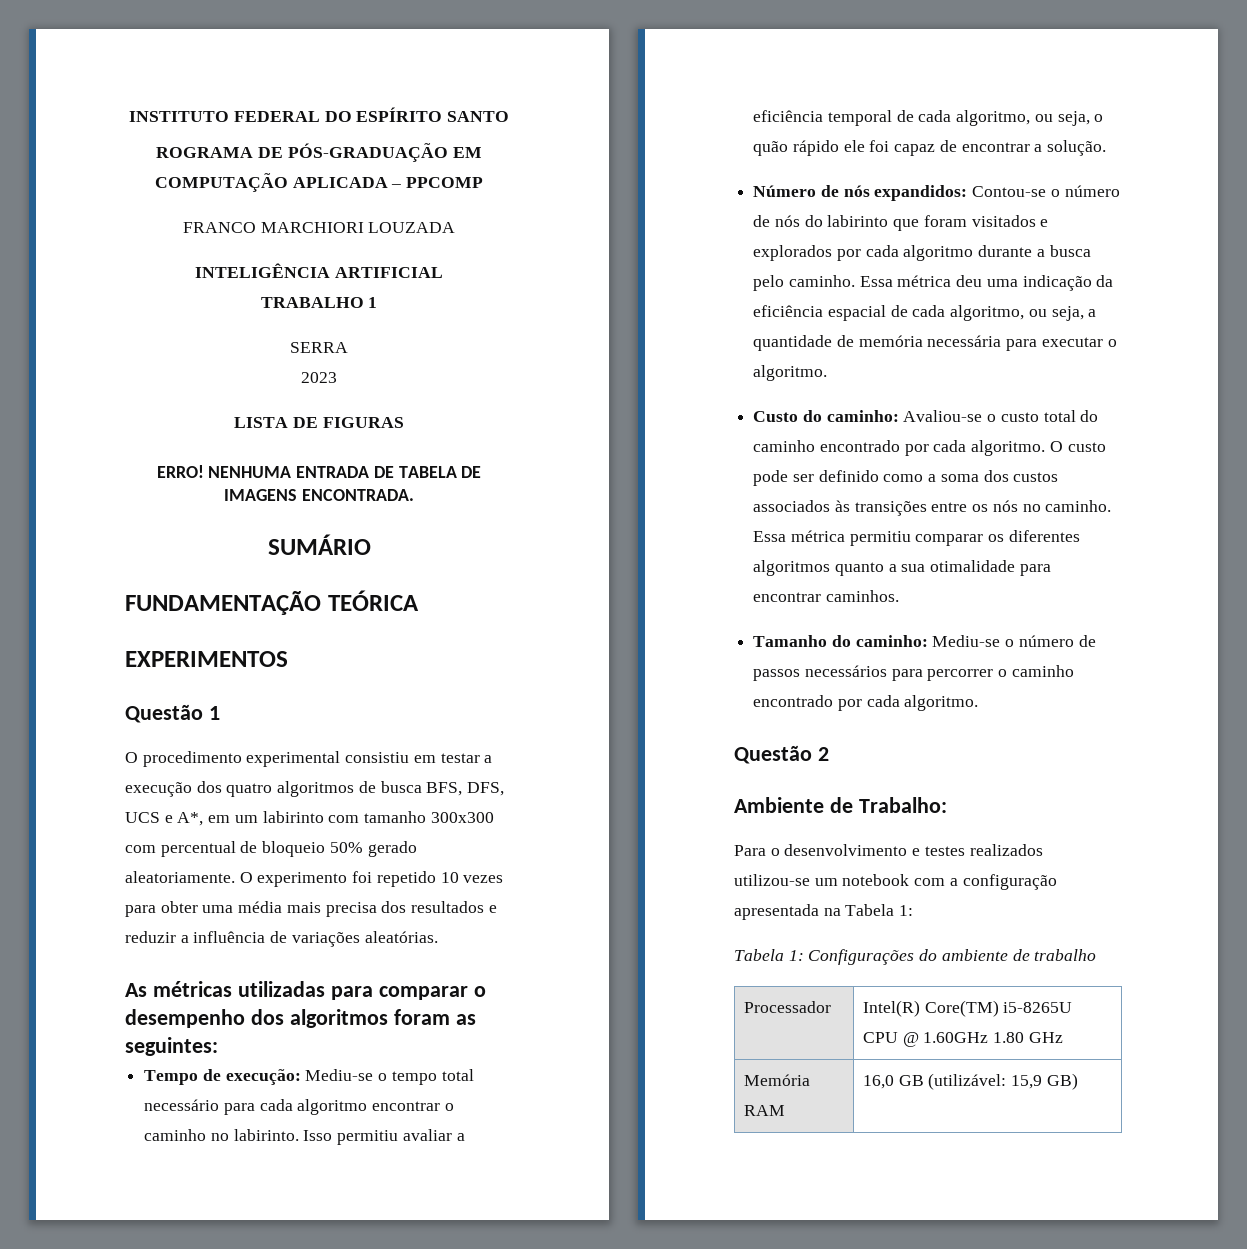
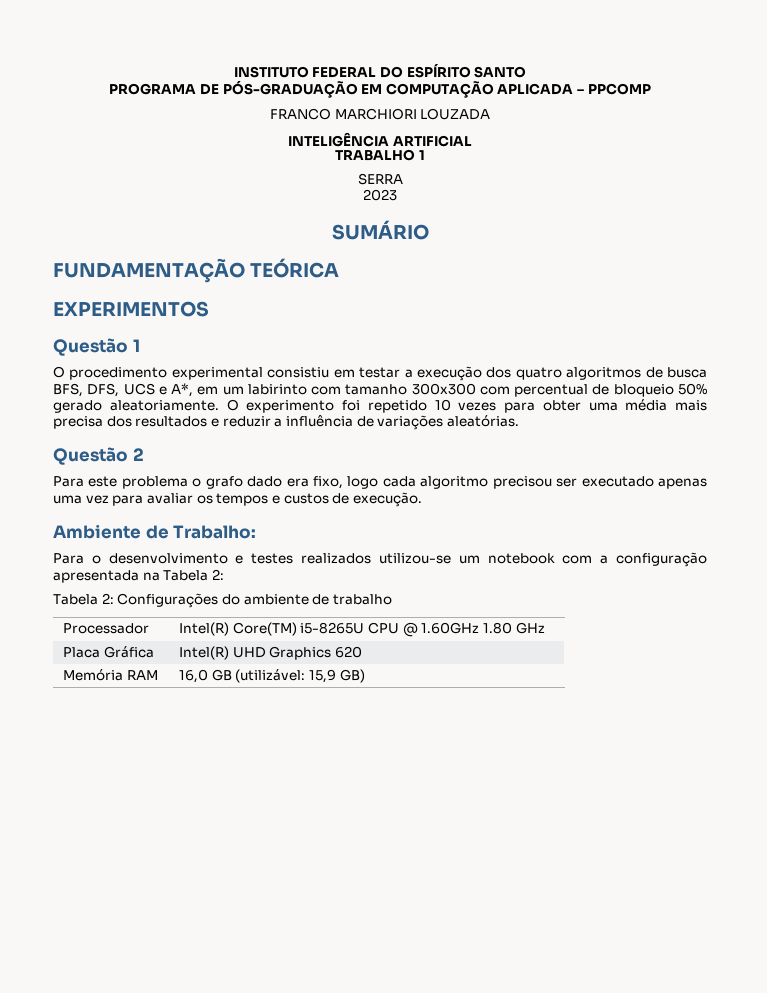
- ROGRAMA DE PÓS-GRADUAÇÃO EM COMPUTAÇÃO APLICADA – PPCOMP
+ PROGRAMA DE PÓS-GRADUAÇÃO EM COMPUTAÇÃO APLICADA – PPCOMP
- LISTA DE FIGURAS
- ERRO! NENHUMA ENTRADA DE TABELA DE IMAGENS ENCONTRADA.
- As métricas utilizadas para comparar o desempenho dos algoritmos foram as seguintes:
- Tempo de execução: Mediu-se o tempo total necessário para cada algoritmo encontrar o caminho no labirinto. Isso permitiu avaliar a eficiência temporal de cada algoritmo, ou seja, o quão rápido ele foi capaz de encontrar a solução.
- Número de nós expandidos: Contou-se o número de nós do labirinto que foram visitados e explorados por cada algoritmo durante a busca pelo caminho. Essa métrica deu uma indicação da eficiência espacial de cada algoritmo, ou seja, a quantidade de memória necessária para executar o algoritmo.
- Custo do caminho: Avaliou-se o custo total do caminho encontrado por cada algoritmo. O custo pode ser definido como a soma dos custos associados às transições entre os nós no caminho. Essa métrica permitiu comparar os diferentes algoritmos quanto a sua otimalidade para encontrar caminhos.
- Tamanho do caminho: Mediu-se o número de passos necessários para percorrer o caminho encontrado por cada algoritmo.
  Questão 2
+ Para este problema o grafo dado era fixo, logo cada algoritmo precisou ser executado apenas uma vez para avaliar os tempos e custos de execução.
- Para o desenvolvimento e testes realizados utilizou-se um notebook com a configuração apresentada na Tabela 1:
- Tabela 1: Configurações do ambiente de trabalho
+ Para o desenvolvimento e testes realizados utilizou-se um notebook com a configuração apresentada na Tabela 2:
+ Tabela 2: Configurações do ambiente de trabalho
+ Placa Gráfica | Intel(R) UHD Graphics 620

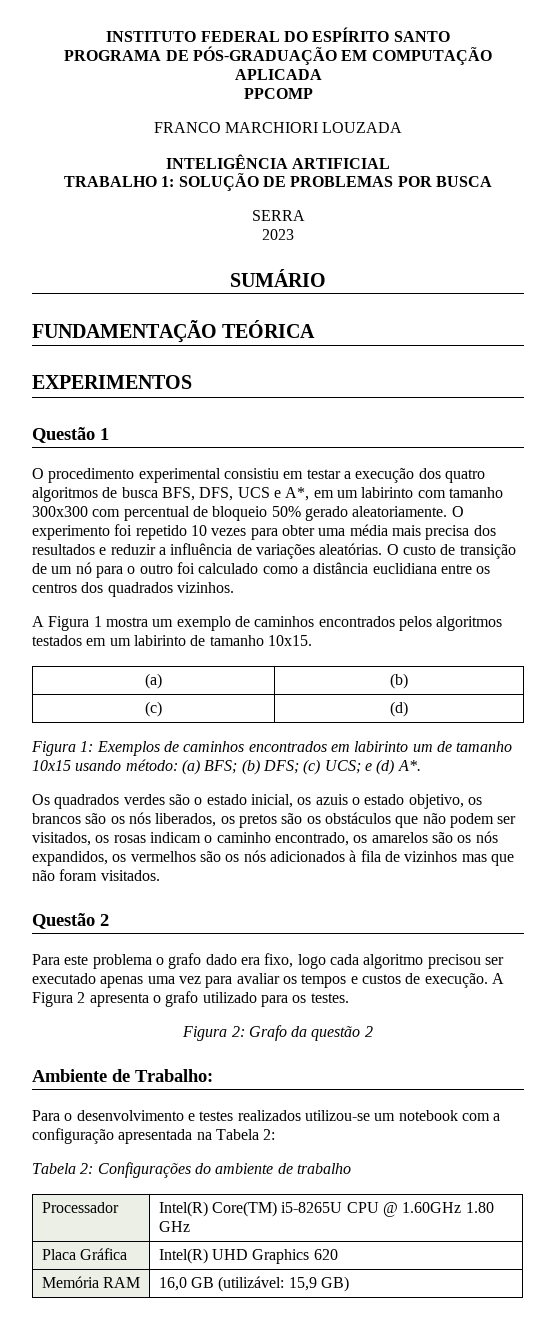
- PROGRAMA DE PÓS-GRADUAÇÃO EM COMPUTAÇÃO APLICADA – PPCOMP
+ PROGRAMA DE PÓS-GRADUAÇÃO EM COMPUTAÇÃO APLICADA
+ PPCOMP
- TRABALHO 1
+ TRABALHO 1: SOLUÇÃO DE PROBLEMAS POR BUSCA
+ O custo de transição de um nó para o outro foi calculado como a distância euclidiana entre os centros dos quadrados vizinhos.
+ A Figura 1 mostra um exemplo de caminhos encontrados pelos algoritmos testados em um labirinto de tamanho 10x15.
+ (a) | (b)
+ (c) | (d)
+ Figura 1: Exemplos de caminhos encontrados em labirinto um de tamanho 10x15 usando método: (a) BFS; (b) DFS; (c) UCS; e (d) A*.
+ Os quadrados verdes são o estado inicial, os azuis o estado objetivo, os brancos são os nós liberados, os pretos são os obstáculos que não podem ser visitados, os rosas indicam o caminho encontrado, os amarelos são os nós expandidos, os vermelhos são os nós adicionados à fila de vizinhos mas que não foram visitados.
+ A Figura 2 apresenta o grafo utilizado para os testes.
+ Figura 2: Grafo da questão 2

